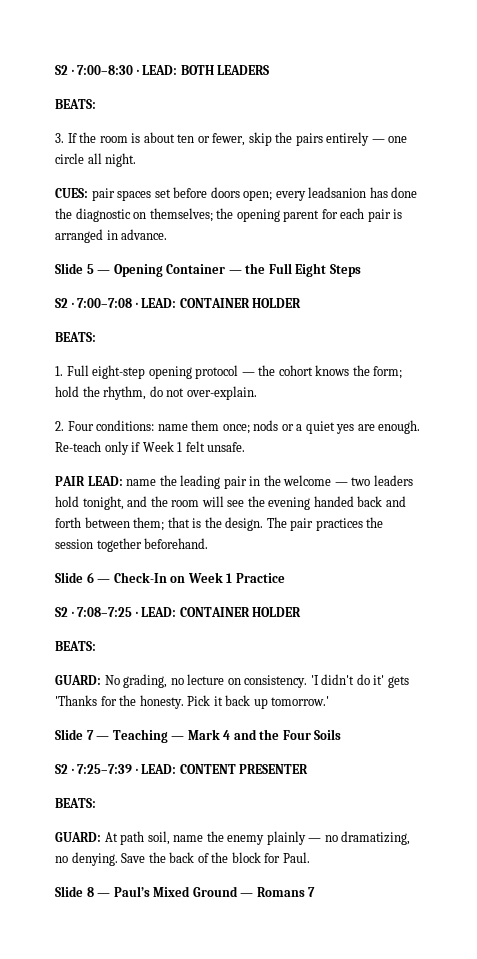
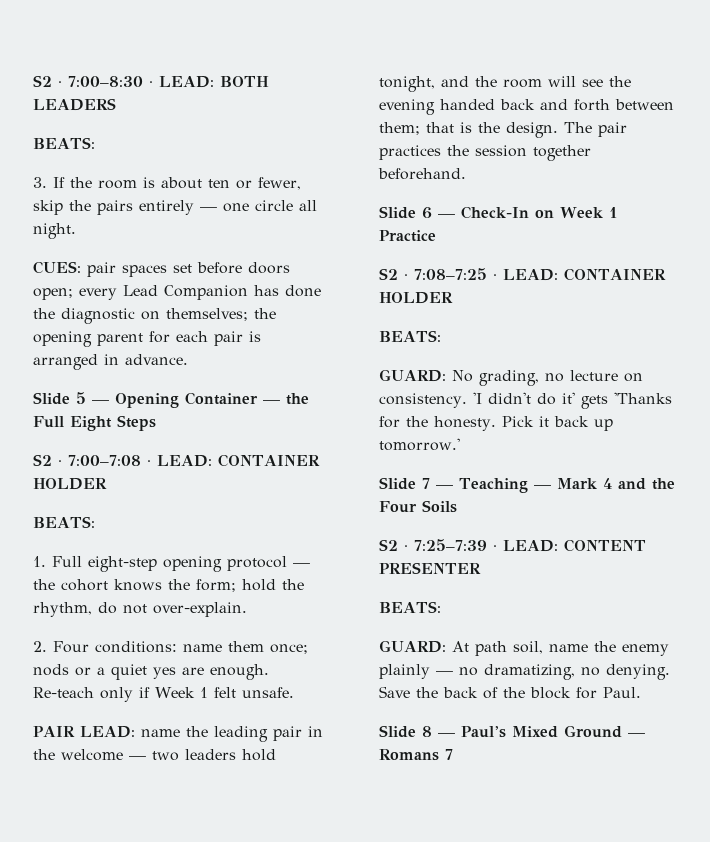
- CUES: pair spaces set before doors open; every leadsanion has done the diagnostic on themselves; the opening parent for each pair is arranged in advance.
+ CUES: pair spaces set before doors open; every Lead Companion has done the diagnostic on themselves; the opening parent for each pair is arranged in advance.

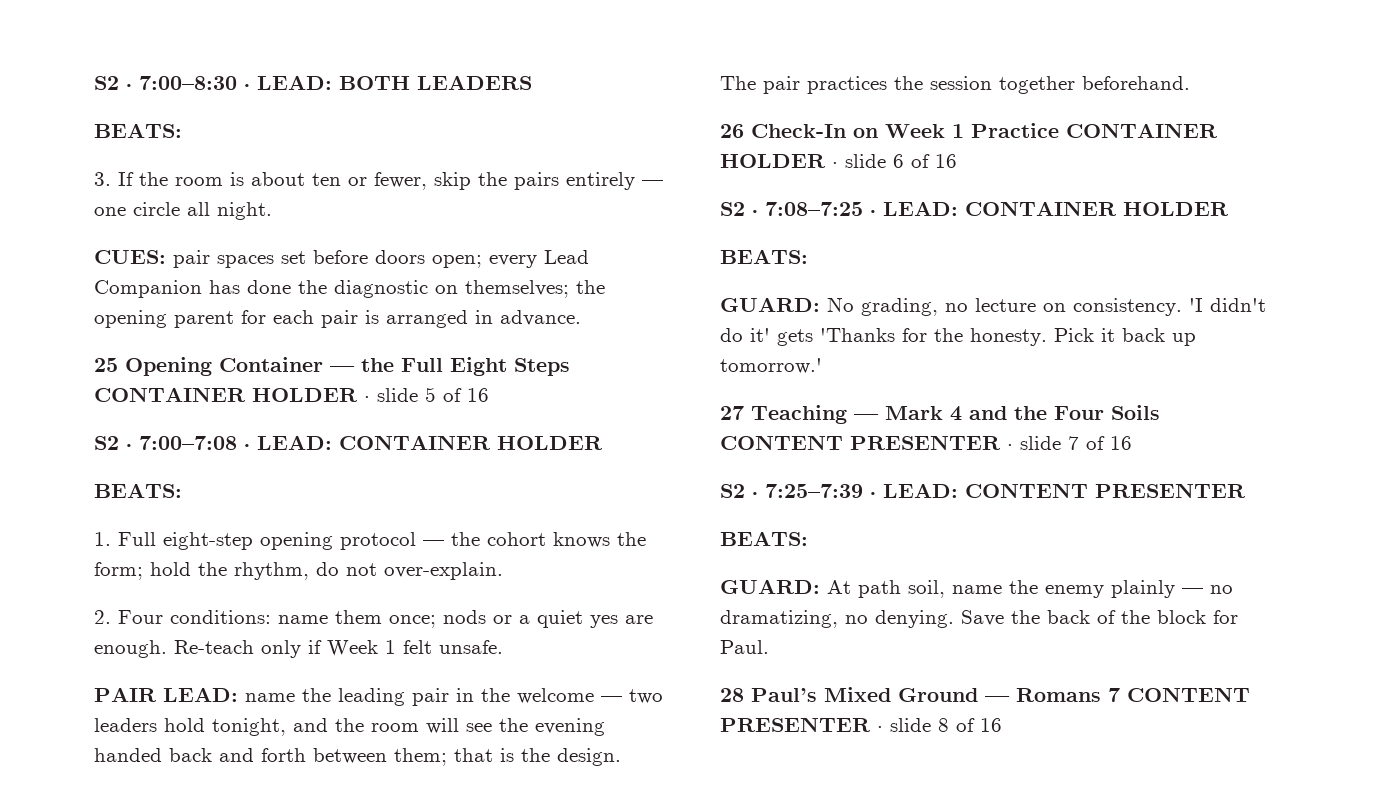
- Slide 5 — Opening Container — the Full Eight Steps
+ 25 Opening Container — the Full Eight Steps CONTAINER HOLDER · slide 5 of 16
- Slide 6 — Check-In on Week 1 Practice
+ 26 Check-In on Week 1 Practice CONTAINER HOLDER · slide 6 of 16
- Slide 7 — Teaching — Mark 4 and the Four Soils
+ 27 Teaching — Mark 4 and the Four Soils CONTENT PRESENTER · slide 7 of 16
- Slide 8 — Paul’s Mixed Ground — Romans 7
+ 28 Paul’s Mixed Ground — Romans 7 CONTENT PRESENTER · slide 8 of 16

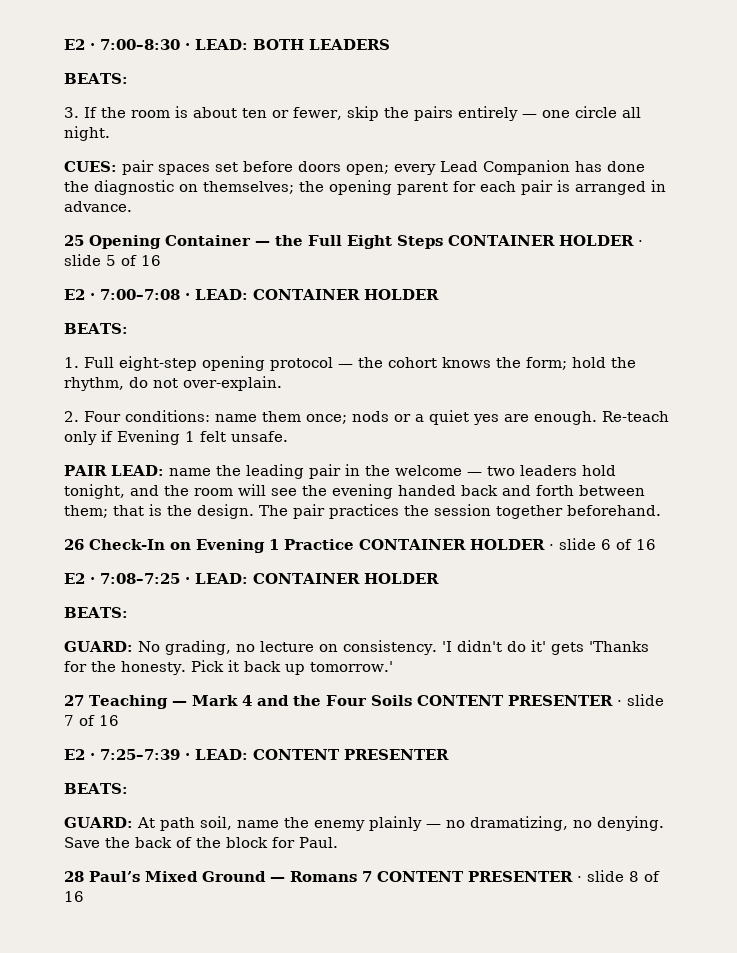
- S2 · 7:00–8:30 · LEAD: BOTH LEADERS
+ E2 · 7:00–8:30 · LEAD: BOTH LEADERS
- S2 · 7:00–7:08 · LEAD: CONTAINER HOLDER
+ E2 · 7:00–7:08 · LEAD: CONTAINER HOLDER
- Re-teach only if Week 1 felt unsafe.
+ Re-teach only if Evening 1 felt unsafe.
- 26 Check-In on Week 1 Practice CONTAINER HOLDER · slide 6 of 16
+ 26 Check-In on Evening 1 Practice CONTAINER HOLDER · slide 6 of 16
- S2 · 7:08–7:25 · LEAD: CONTAINER HOLDER
+ E2 · 7:08–7:25 · LEAD: CONTAINER HOLDER
- S2 · 7:25–7:39 · LEAD: CONTENT PRESENTER
+ E2 · 7:25–7:39 · LEAD: CONTENT PRESENTER

